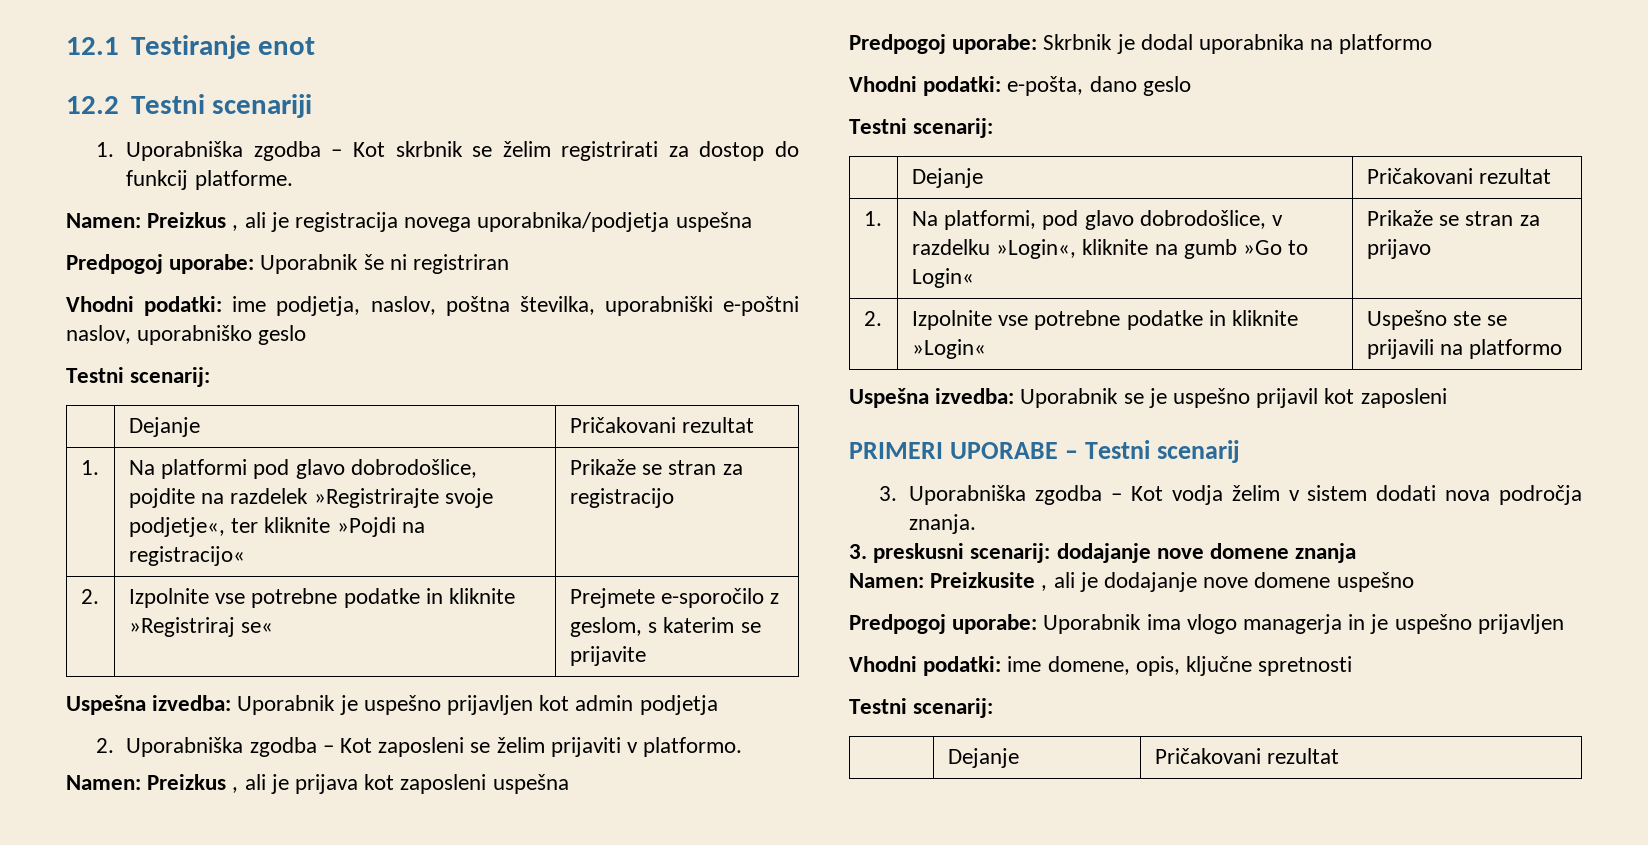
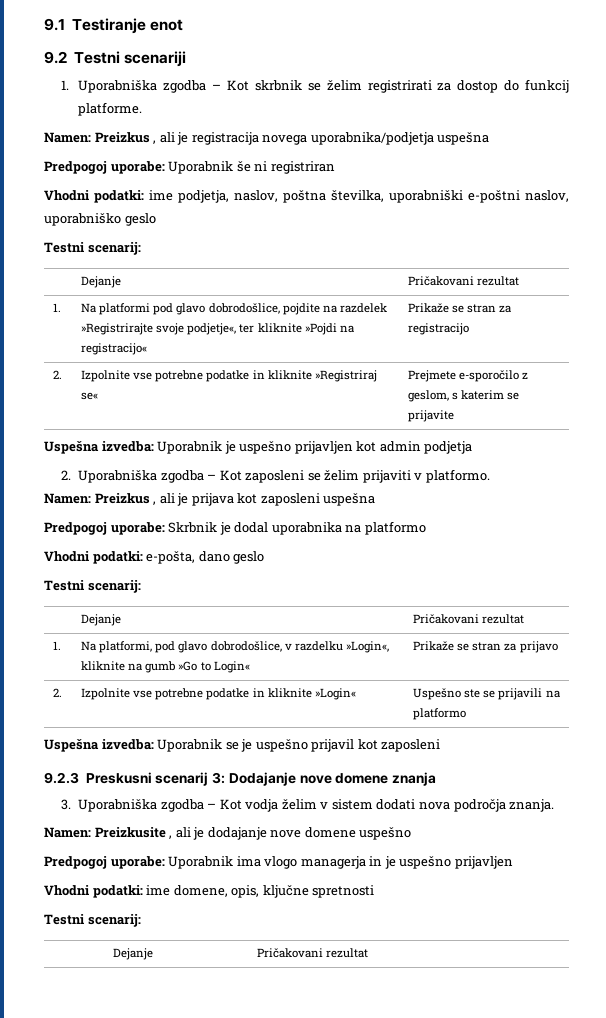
- 12.1 Testiranje enot
+ 9.1 Testiranje enot
- 12.2 Testni scenariji
+ 9.2 Testni scenariji
- PRIMERI UPORABE – Testni scenarij
+ 9.2.3 Preskusni scenarij 3: Dodajanje nove domene znanja
- 3. preskusni scenarij: dodajanje nove domene znanja

